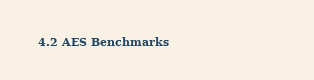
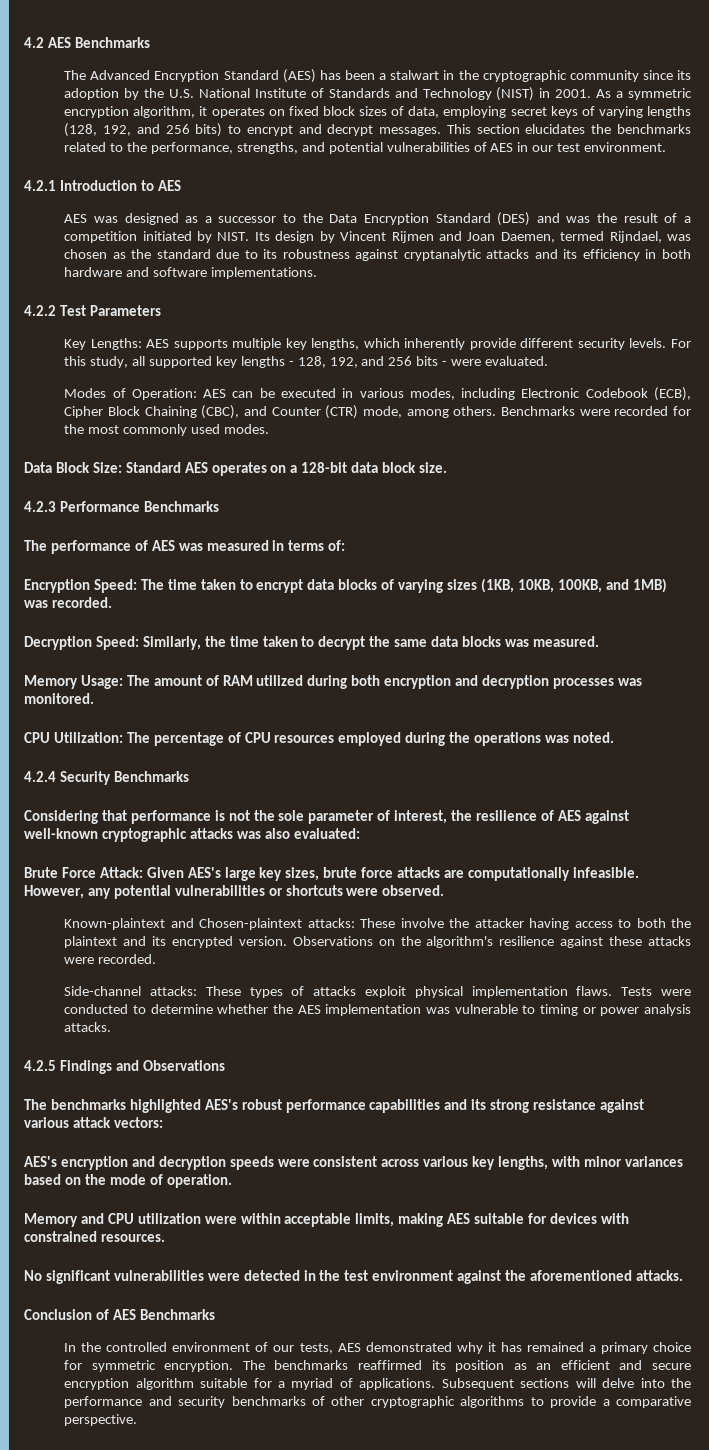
+ The Advanced Encryption Standard (AES) has been a stalwart in the cryptographic community since its adoption by the U.S. National Institute of Standards and Technology (NIST) in 2001. As a symmetric encryption algorithm, it operates on fixed block sizes of data, employing secret keys of varying lengths (128, 192, and 256 bits) to encrypt and decrypt messages. This section elucidates the benchmarks related to the performance, strengths, and potential vulnerabilities of AES in our test environment.
+ 4.2.1 Introduction to AES
+ AES was designed as a successor to the Data Encryption Standard (DES) and was the result of a competition initiated by NIST. Its design by Vincent Rijmen and Joan Daemen, termed Rijndael, was chosen as the standard due to its robustness against cryptanalytic attacks and its efficiency in both hardware and software implementations.
+ 4.2.2 Test Parameters
+ Key Lengths: AES supports multiple key lengths, which inherently provide different security levels. For this study, all supported key lengths - 128, 192, and 256 bits - were evaluated.
+ Modes of Operation: AES can be executed in various modes, including Electronic Codebook (ECB), Cipher Block Chaining (CBC), and Counter (CTR) mode, among others. Benchmarks were recorded for the most commonly used modes.
+ Data Block Size: Standard AES operates on a 128-bit data block size.
+ 4.2.3 Performance Benchmarks
+ The performance of AES was measured in terms of:
+ Encryption Speed: The time taken to encrypt data blocks of varying sizes (1KB, 10KB, 100KB, and 1MB) was recorded.
+ Decryption Speed: Similarly, the time taken to decrypt the same data blocks was measured.
+ Memory Usage: The amount of RAM utilized during both encryption and decryption processes was monitored.
+ CPU Utilization: The percentage of CPU resources employed during the operations was noted.
+ 4.2.4 Security Benchmarks
+ Considering that performance is not the sole parameter of interest, the resilience of AES against well-known cryptographic attacks was also evaluated:
+ Brute Force Attack: Given AES's large key sizes, brute force attacks are computationally infeasible. However, any potential vulnerabilities or shortcuts were observed.
+ Known-plaintext and Chosen-plaintext attacks: These involve the attacker having access to both the plaintext and its encrypted version. Observations on the algorithm's resilience against these attacks were recorded.
+ Side-channel attacks: These types of attacks exploit physical implementation flaws. Tests were conducted to determine whether the AES implementation was vulnerable to timing or power analysis attacks.
+ 4.2.5 Findings and Observations
+ The benchmarks highlighted AES's robust performance capabilities and its strong resistance against various attack vectors:
+ AES's encryption and decryption speeds were consistent across various key lengths, with minor variances based on the mode of operation.
+ Memory and CPU utilization were within acceptable limits, making AES suitable for devices with constrained resources.
+ No significant vulnerabilities were detected in the test environment against the aforementioned attacks.
+ Conclusion of AES Benchmarks
+ In the controlled environment of our tests, AES demonstrated why it has remained a primary choice for symmetric encryption. The benchmarks reaffirmed its position as an efficient and secure encryption algorithm suitable for a myriad of applications. Subsequent sections will delve into the performance and security benchmarks of other cryptographic algorithms to provide a comparative perspective.

